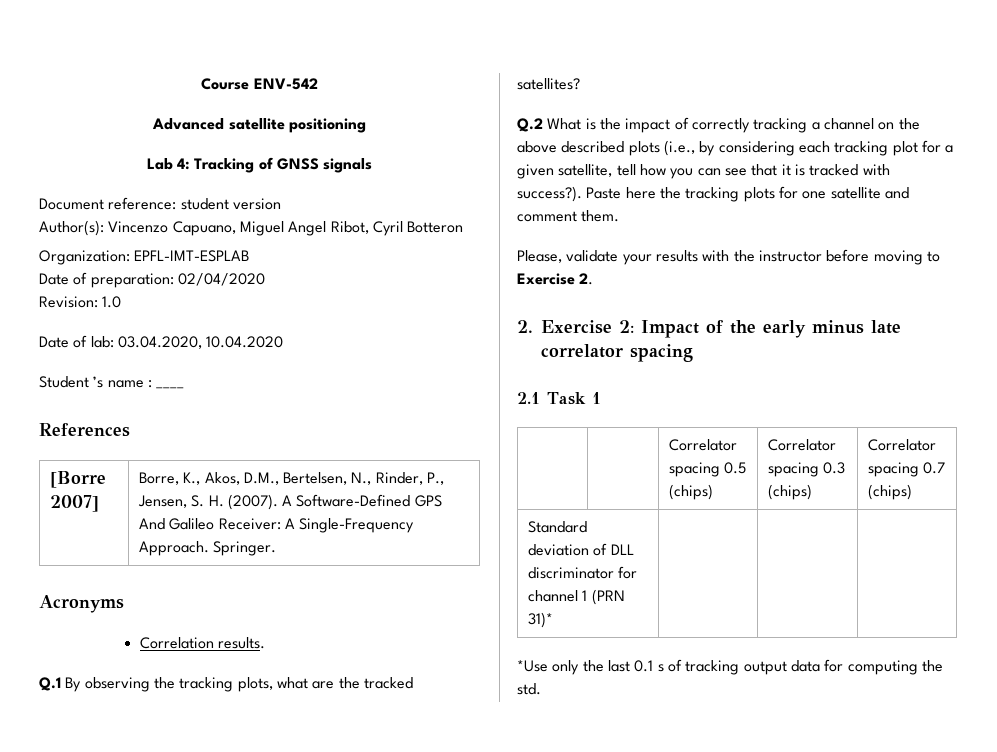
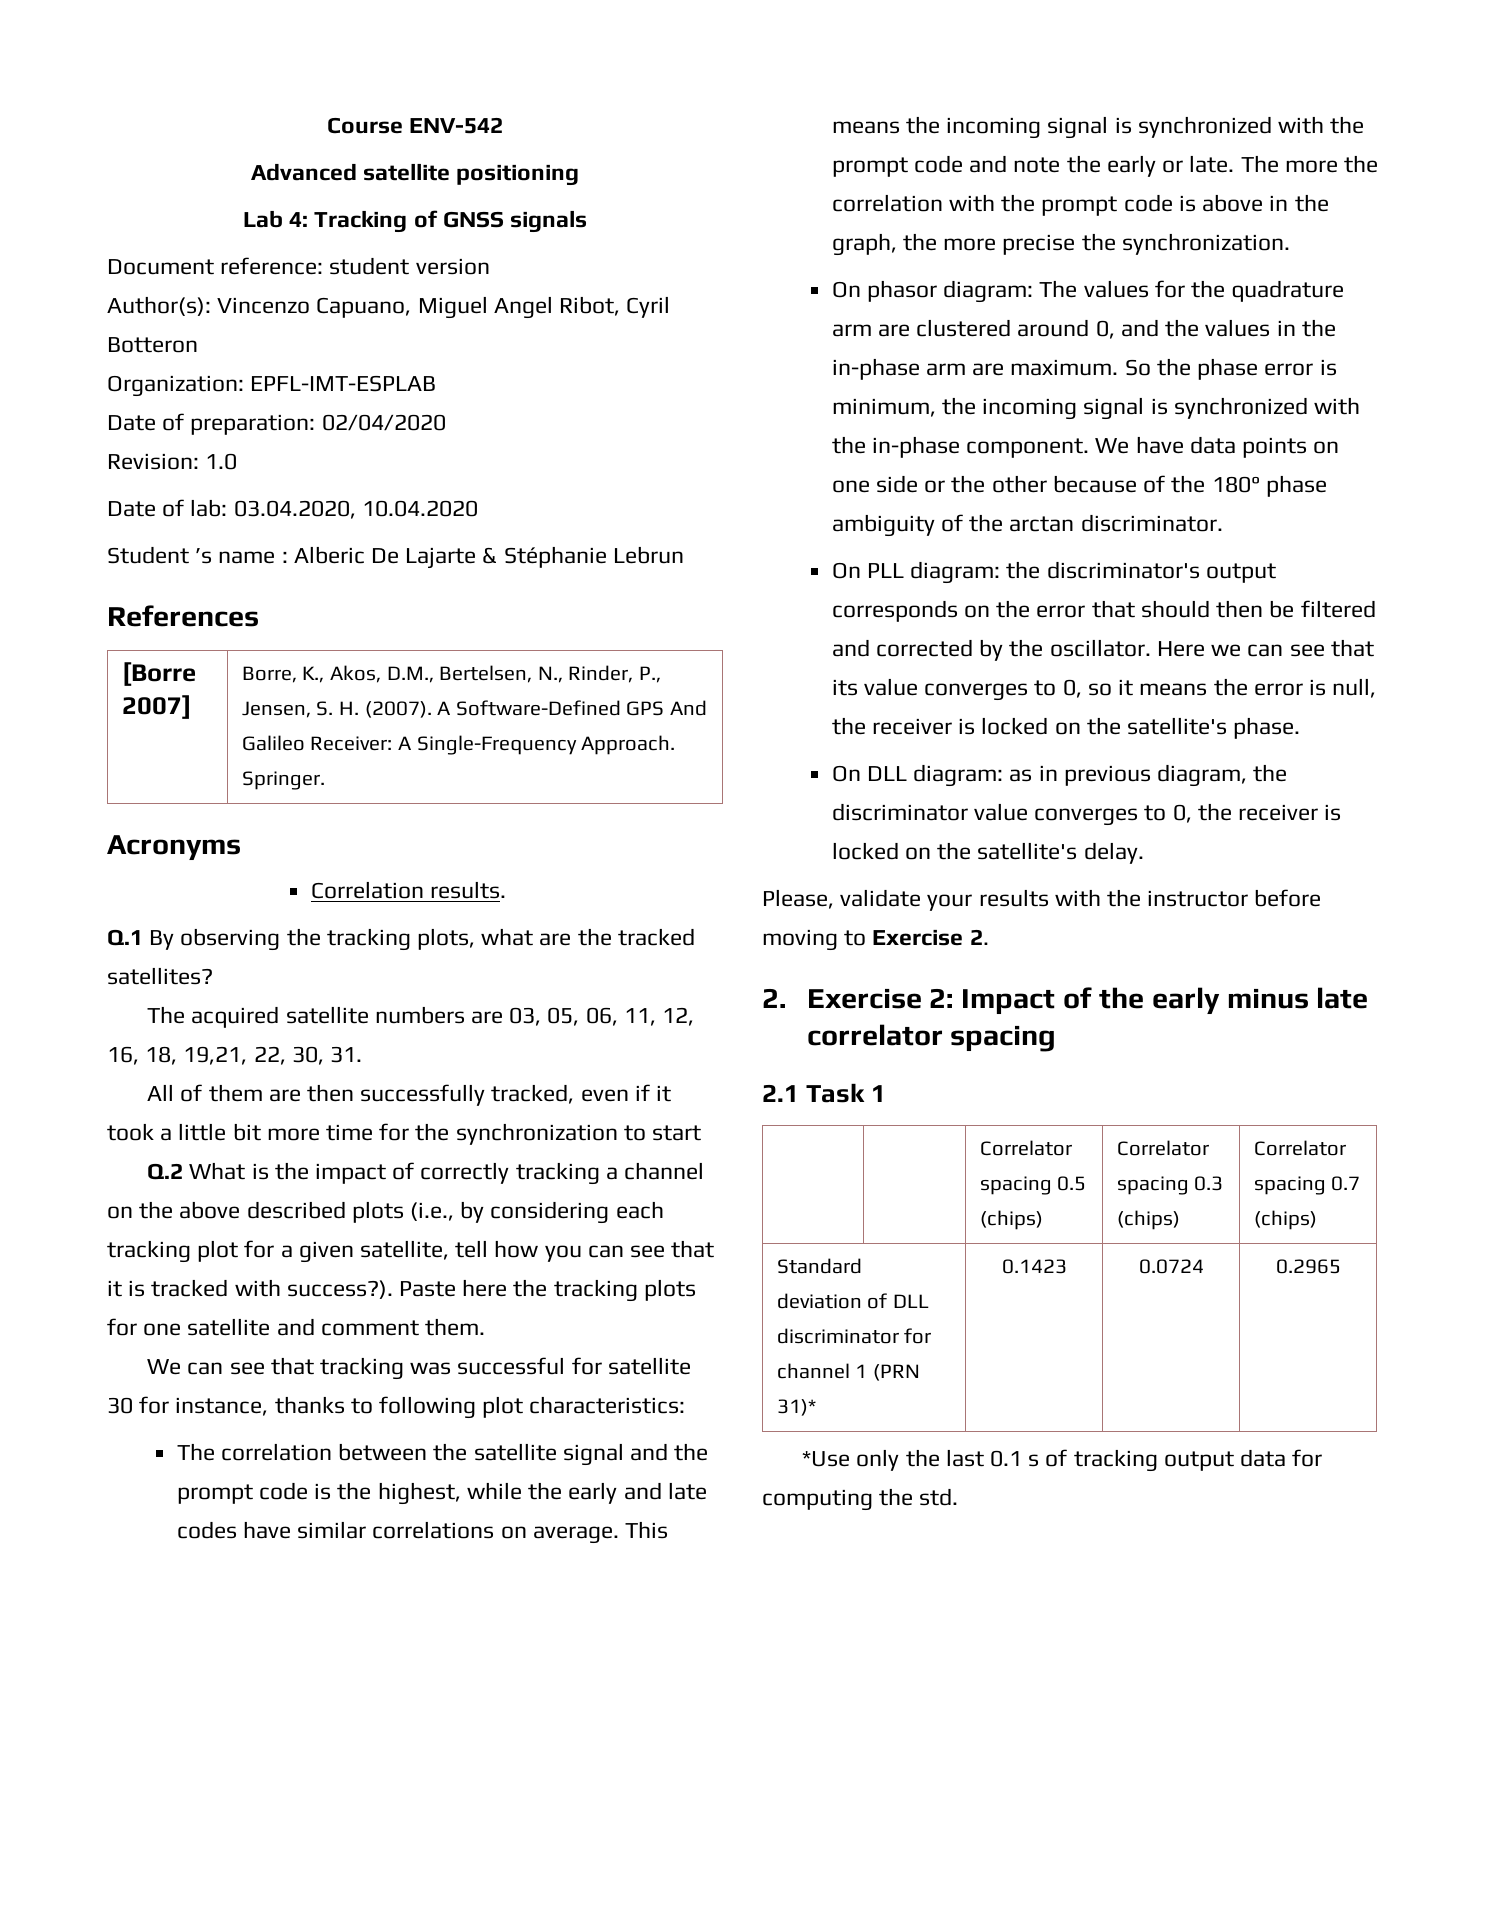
- Student ’s name : ____
+ Student ’s name : Alberic De Lajarte & Stéphanie Lebrun
+ The acquired satellite numbers are 03, 05, 06, 11, 12, 16, 18, 19,21, 22, 30, 31.
+ All of them are then successfully tracked, even if it took a little bit more time for the synchronization to start
+ We can see that tracking was successful for satellite 30 for instance, thanks to following plot characteristics:
+ The correlation between the satellite signal and the prompt code is the highest, while the early and late codes have similar correlations on average. This means the incoming signal is synchronized with the prompt code and note the early or late. The more the correlation with the prompt code is above in the graph, the more precise the synchronization.
+ On phasor diagram: The values for the quadrature arm are clustered around 0, and the values in the in-phase arm are maximum. So the phase error is minimum, the incoming signal is synchronized with the in-phase component. We have data points on one side or the other because of the 180° phase ambiguity of the arctan discriminator.
+ On PLL diagram: the discriminator's output corresponds on the error that should then be filtered and corrected by the oscillator. Here we can see that its value converges to 0, so it means the error is null, the receiver is locked on the satellite's phase.
+ On DLL diagram: as in previous diagram, the discriminator value converges to 0, the receiver is locked on the satellite's delay.
- Standard deviation of DLL discriminator for channel 1 (PRN 31)* | | |
+ Standard deviation of DLL discriminator for channel 1 (PRN 31)* | 0.1423 | 0.0724 | 0.2965

